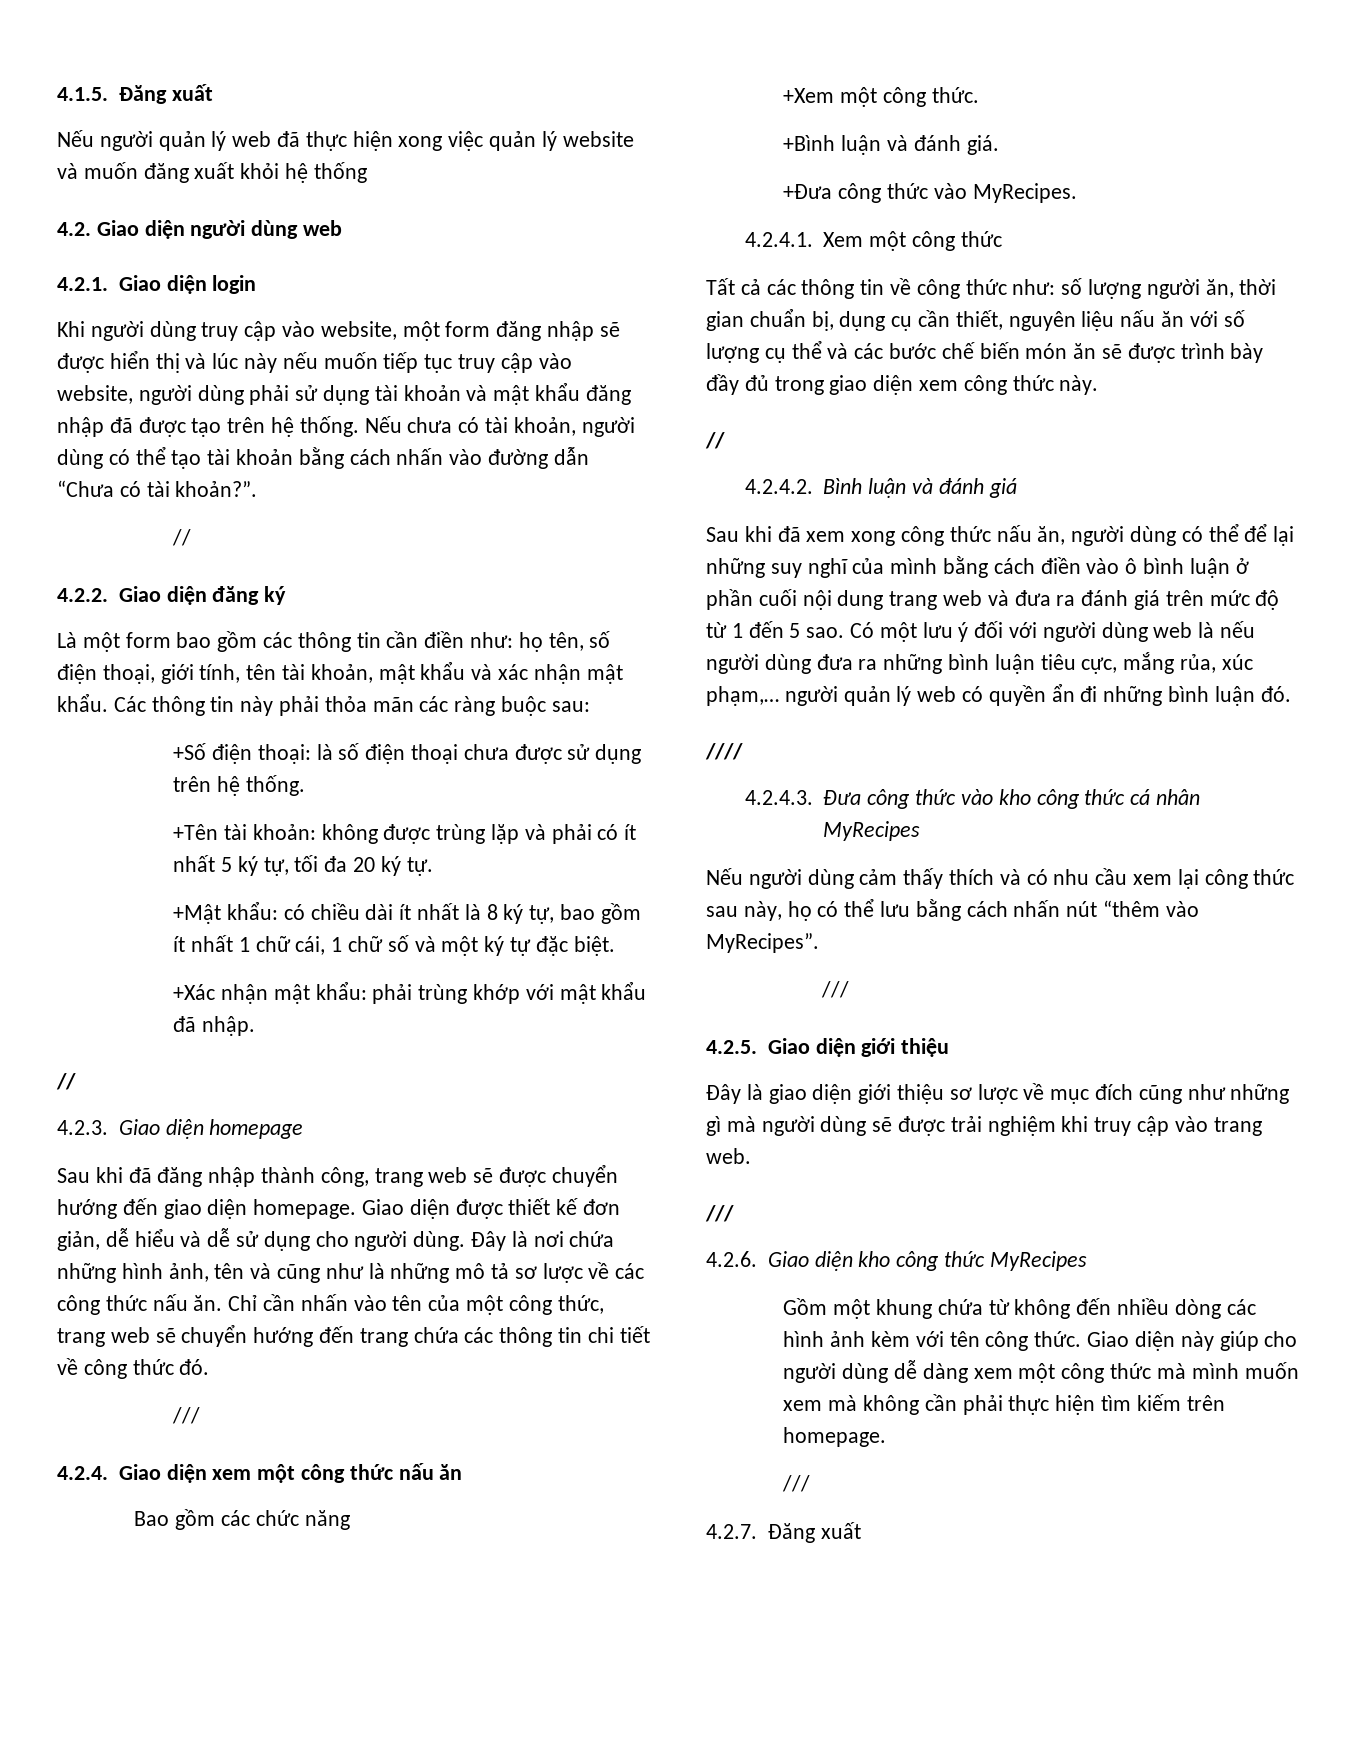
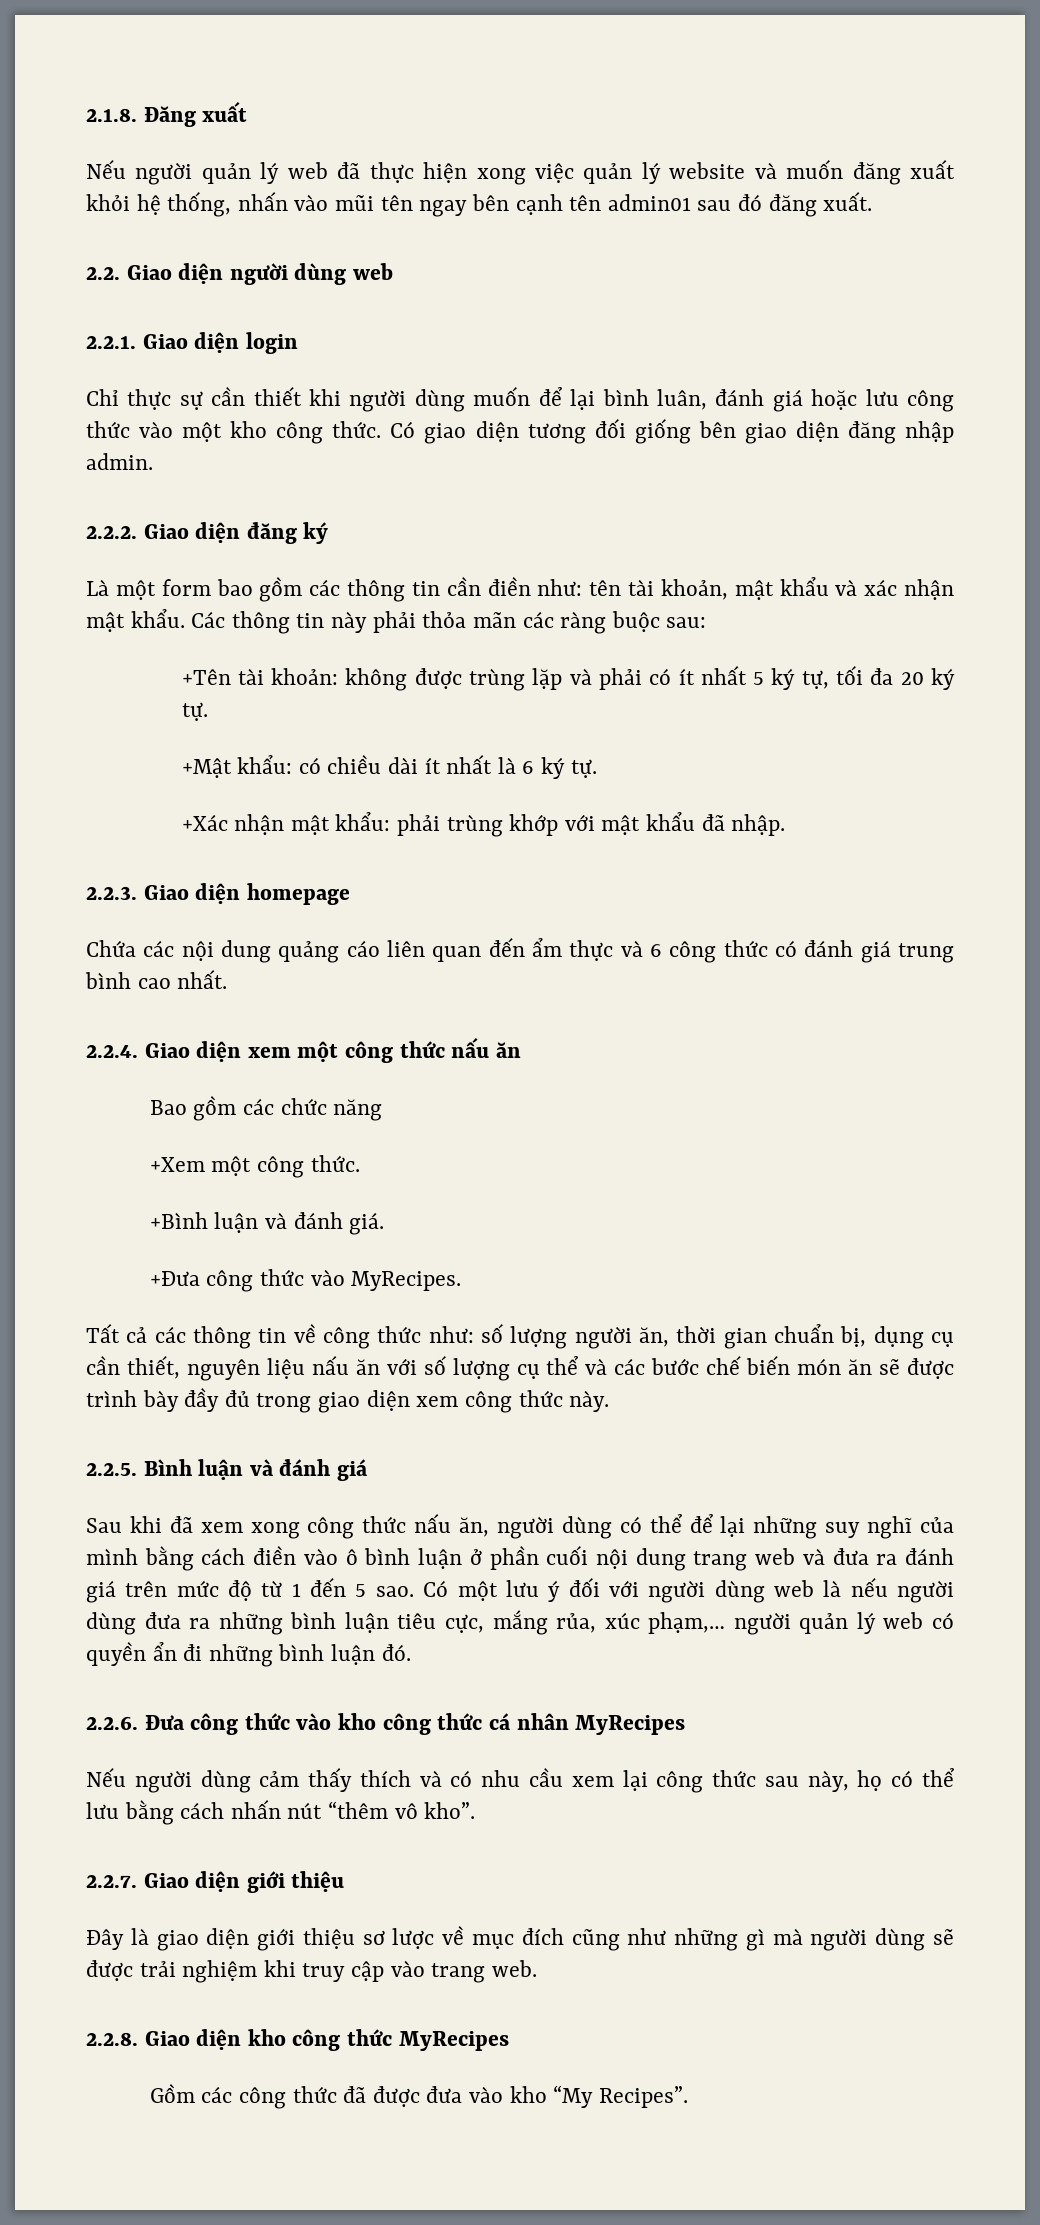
- 4.1.5. Đăng xuất
+ 2.1.8. Đăng xuất
- Nếu người quản lý web đã thực hiện xong việc quản lý website và muốn đăng xuất khỏi hệ thống
- 4.2. Giao diện người dùng web
+ Nếu người quản lý web đã thực hiện xong việc quản lý website và muốn đăng xuất khỏi hệ thống, nhấn vào mũi tên ngay bên cạnh tên admin01 sau đó đăng xuất.
+ 2.2. Giao diện người dùng web
- 4.2.1. Giao diện login
+ 2.2.1. Giao diện login
- Khi người dùng truy cập vào website, một form đăng nhập sẽ được hiển thị và lúc này nếu muốn tiếp tục truy cập vào website, người dùng phải sử dụng tài khoản và mật khẩu đăng nhập đã được tạo trên hệ thống. Nếu chưa có tài khoản, người dùng có thể tạo tài khoản bằng cách nhấn vào đường dẫn “Chưa có tài khoản?”.
- //
- 4.2.2. Giao diện đăng ký
+ Chỉ thực sự cần thiết khi người dùng muốn để lại bình luân, đánh giá hoặc lưu công thức vào một kho công thức. Có giao diện tương đối giống bên giao diện đăng nhập admin.
+ 2.2.2. Giao diện đăng ký
- Là một form bao gồm các thông tin cần điền như: họ tên, số điện thoại, giới tính, tên tài khoản, mật khẩu và xác nhận mật khẩu.
+ Là một form bao gồm các thông tin cần điền như: tên tài khoản, mật khẩu và xác nhận mật khẩu.
- +Số điện thoại: là số điện thoại chưa được sử dụng trên hệ thống.
- +Mật khẩu: có chiều dài ít nhất là 8 ký tự, bao gồm ít nhất 1 chữ cái, 1 chữ số và một ký tự đặc biệt.
+ +Mật khẩu: có chiều dài ít nhất là 6 ký tự.
  +Xác nhận mật khẩu: phải trùng khớp với mật khẩu đã nhập.
- //
- 4.2.3. Giao diện homepage
+ 2.2.3. Giao diện homepage
- Sau khi đã đăng nhập thành công, trang web sẽ được chuyển hướng đến giao diện homepage. Giao diện được thiết kế đơn giản, dễ hiểu và dễ sử dụng cho người dùng. Đây là nơi chứa những hình ảnh, tên và cũng như là những mô tả sơ lược về các công thức nấu ăn. Chỉ cần nhấn vào tên của một công thức, trang web sẽ chuyển hướng đến trang chứa các thông tin chi tiết về công thức đó.
- ///
- 4.2.4. Giao diện xem một công thức nấu ăn
+ Chứa các nội dung quảng cáo liên quan đến ẩm thực và 6 công thức có đánh giá trung bình cao nhất.
+ 2.2.4. Giao diện xem một công thức nấu ăn
- 4.2.4.1. Xem một công thức
  Tất cả các thông tin về công thức như: số lượng người ăn, thời gian chuẩn bị, dụng cụ cần thiết, nguyên liệu nấu ăn với số lượng cụ thể và các bước chế biến món ăn sẽ được trình bày đầy đủ trong giao diện xem công thức này.
- //
- 4.2.4.2. Bình luận và đánh giá
+ 2.2.5. Bình luận và đánh giá
- ////
- 4.2.4.3. Đưa công thức vào kho công thức cá nhân MyRecipes
+ 2.2.6. Đưa công thức vào kho công thức cá nhân MyRecipes
- Nếu người dùng cảm thấy thích và có nhu cầu xem lại công thức sau này, họ có thể lưu bằng cách nhấn nút “thêm vào MyRecipes”.
- ///
- 4.2.5. Giao diện giới thiệu
+ Nếu người dùng cảm thấy thích và có nhu cầu xem lại công thức sau này, họ có thể lưu bằng cách nhấn nút “thêm vô kho”.
+ 2.2.7. Giao diện giới thiệu
  Đây là giao diện giới thiệu sơ lược về mục đích cũng như những gì mà người dùng sẽ được trải nghiệm khi truy cập vào trang web.
- ///
- 4.2.6. Giao diện kho công thức MyRecipes
+ 2.2.8. Giao diện kho công thức MyRecipes
- Gồm một khung chứa từ không đến nhiều dòng các hình ảnh kèm với tên công thức. Giao diện này giúp cho người dùng dễ dàng xem một công thức mà mình muốn xem mà không cần phải thực hiện tìm kiếm trên homepage.
- ///
- 4.2.7. Đăng xuất
+ Gồm các công thức đã được đưa vào kho “My Recipes”.

